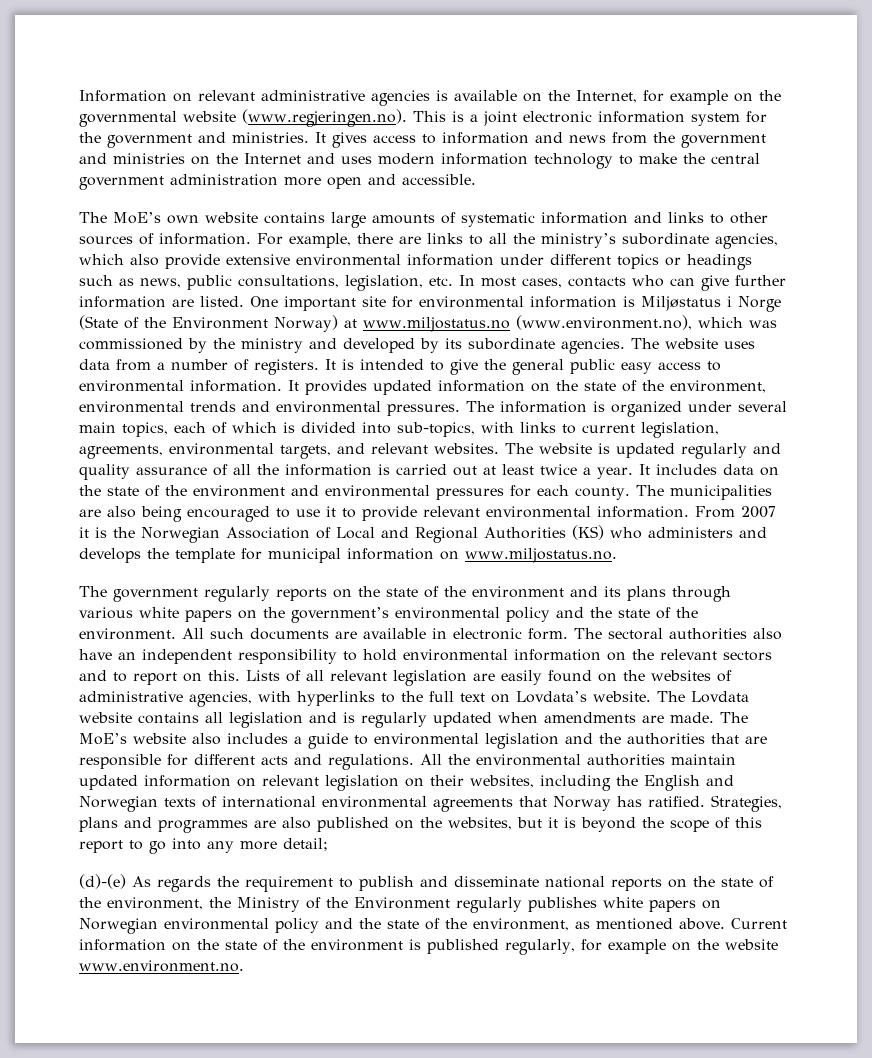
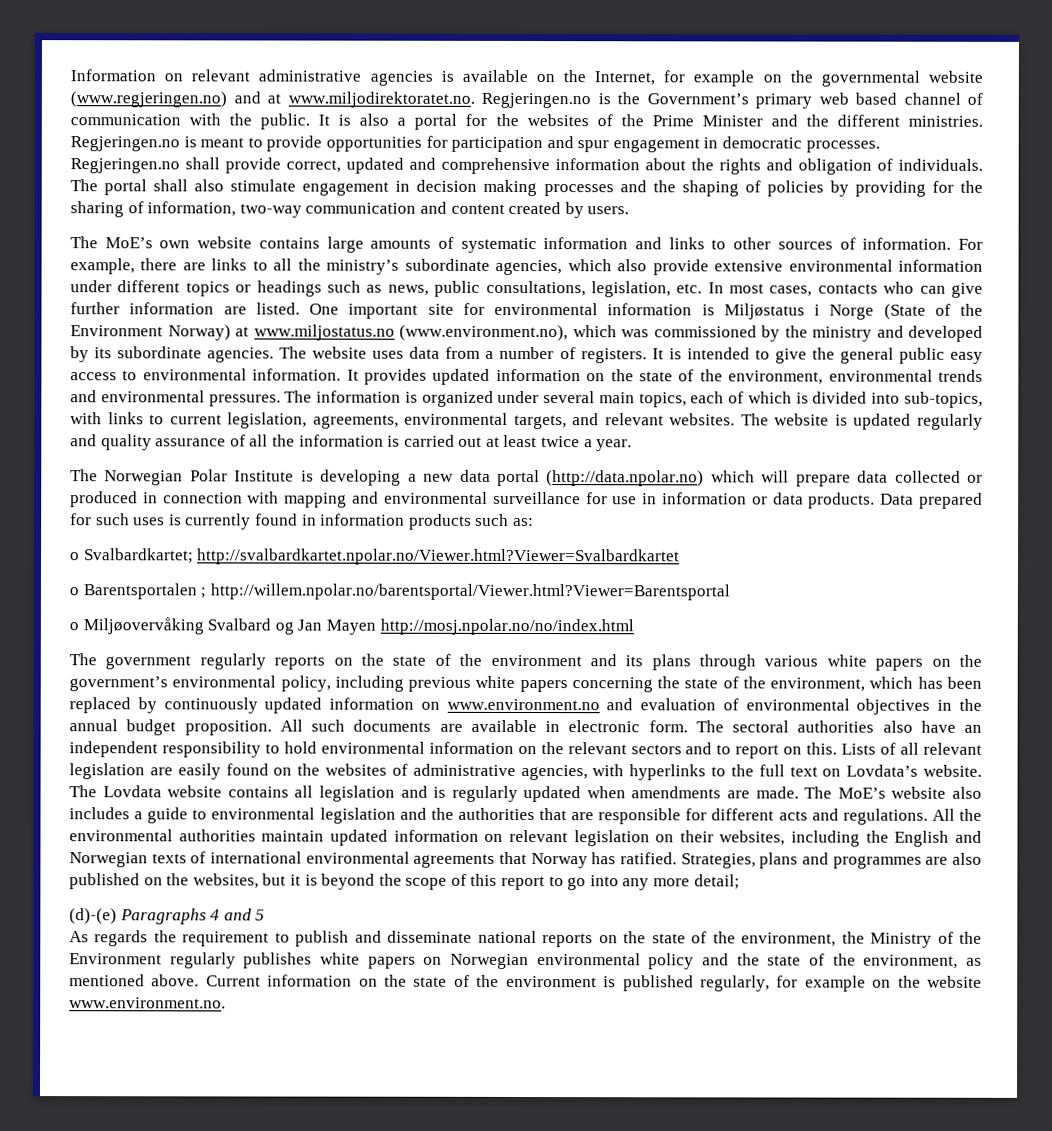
- Information on relevant administrative agencies is available on the Internet, for example on the governmental website (www.regjeringen.no). This is a joint electronic information system for the government and ministries. It gives access to information and news from the government and ministries on the Internet and uses modern information technology to make the central government administration more open and accessible.
+ Information on relevant administrative agencies is available on the Internet, for example on the governmental website (www.regjeringen.no) and at www.miljodirektoratet.no. Regjeringen.no is the Government’s primary web based channel of communication with the public. It is also a portal for the websites of the Prime Minister and the different ministries. Regjeringen.no is meant to provide opportunities for participation and spur engagement in democratic processes. Regjeringen.no shall provide correct, updated and comprehensive information about the rights and obligation of individuals. The portal shall also stimulate engagement in decision making processes and the shaping of policies by providing for the sharing of information, two-way communication and content created by users.
- The website is updated regularly and quality assurance of all the information is carried out at least twice a year. It includes data on the state of the environment and environmental pressures for each county. The municipalities are also being encouraged to use it to provide relevant environmental information. From 2007 it is the Norwegian Association of Local and Regional Authorities (KS) who administers and develops the template for municipal information on www.miljostatus.no.
+ The website is updated regularly and quality assurance of all the information is carried out at least twice a year.
+ The Norwegian Polar Institute is developing a new data portal (http://data.npolar.no) which will prepare data collected or produced in connection with mapping and environmental surveillance for use in information or data products. Data prepared for such uses is currently found in information products such as:
+ o Svalbardkartet; http://svalbardkartet.npolar.no/Viewer.html?Viewer=Svalbardkartet
+ o Barentsportalen ; http://willem.npolar.no/barentsportal/Viewer.html?Viewer=Barentsportal
+ o Miljøovervåking Svalbard og Jan Mayen http://mosj.npolar.no/no/index.html
- The government regularly reports on the state of the environment and its plans through various white papers on the government’s environmental policy and the state of the environment.
+ The government regularly reports on the state of the environment and its plans through various white papers on the government’s environmental policy, including previous white papers concerning the state of the environment, which has been replaced by continuously updated information on www.environment.no and evaluation of environmental objectives in the annual budget proposition.
- (d)-(e) As regards the requirement to publish and disseminate national reports on the state of the environment, the Ministry of the Environment regularly publishes white papers on Norwegian environmental policy and the state of the environment, as mentioned above.
+ (d)-(e) Paragraphs 4 and 5
+ As regards the requirement to publish and disseminate national reports on the state of the environment, the Ministry of the Environment regularly publishes white papers on Norwegian environmental policy and the state of the environment, as mentioned above.

